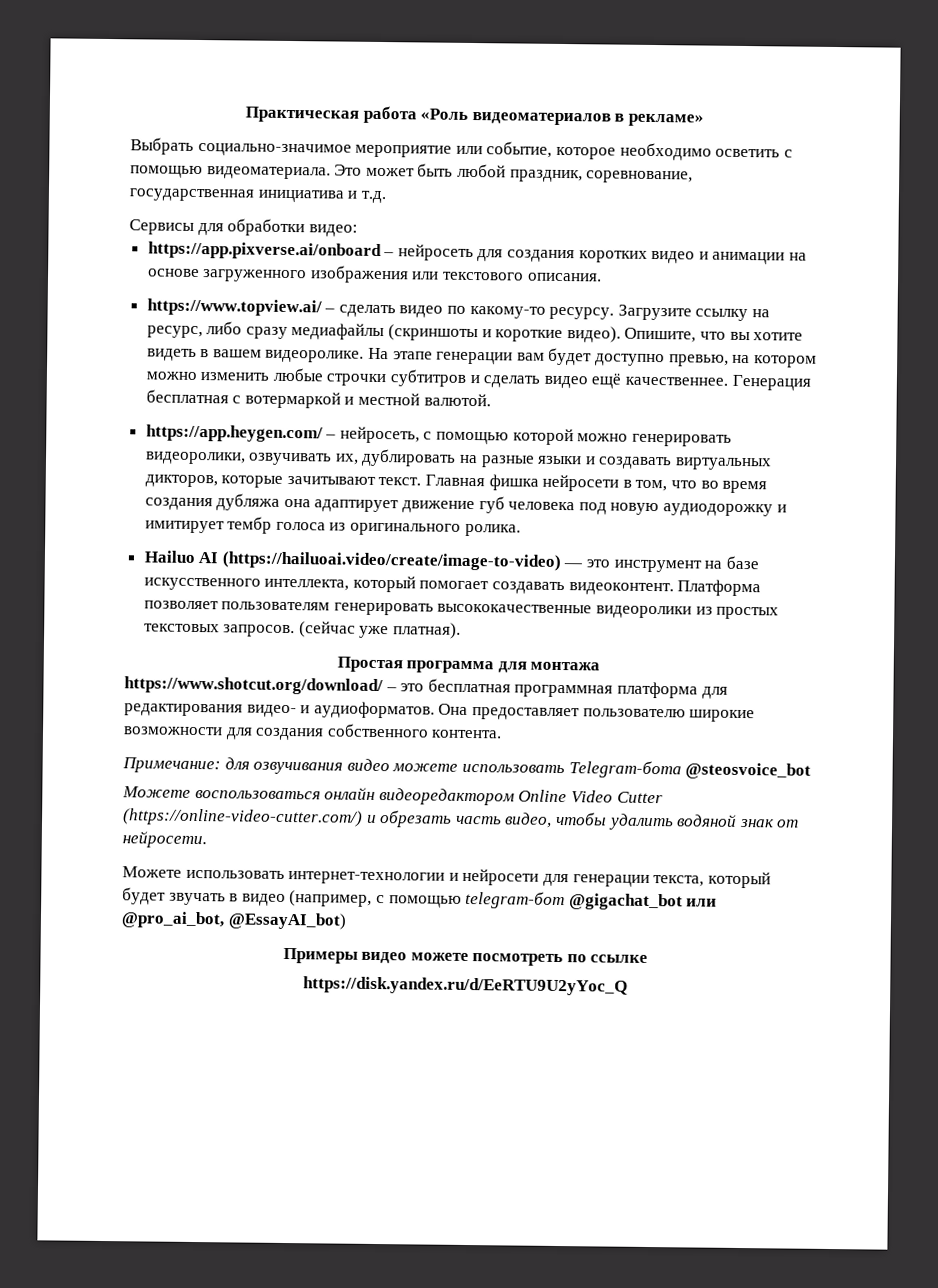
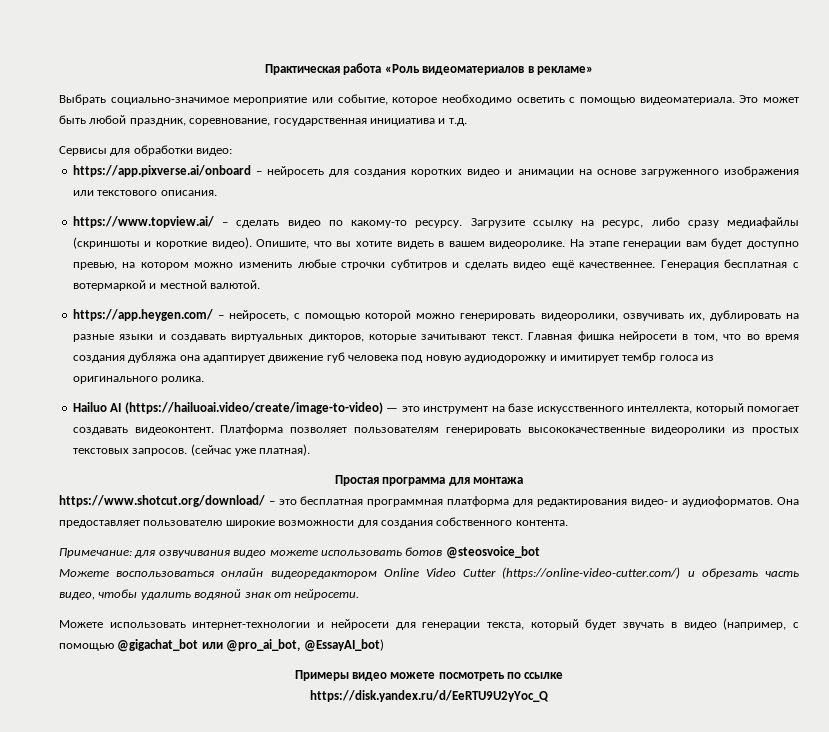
- Примечание: для озвучивания видео можете использовать Telegram-бота @steosvoice_bot
+ Примечание: для озвучивания видео можете использовать ботов @steosvoice_bot
- Можете использовать интернет-технологии и нейросети для генерации текста, который будет звучать в видео (например, с помощью telegram-бот @gigachat_bot или @pro_ai_bot, @EssayAI_bot)
+ Можете использовать интернет-технологии и нейросети для генерации текста, который будет звучать в видео (например, с помощью @gigachat_bot или @pro_ai_bot, @EssayAI_bot)

